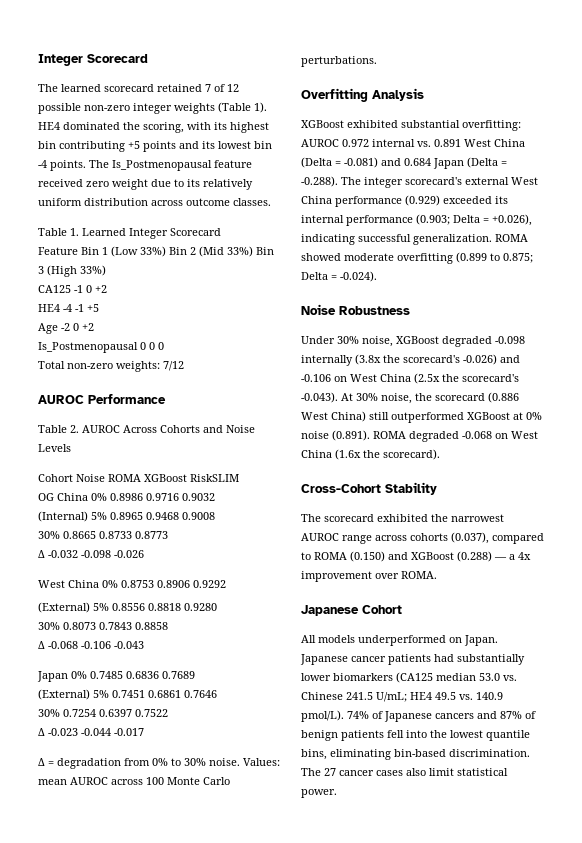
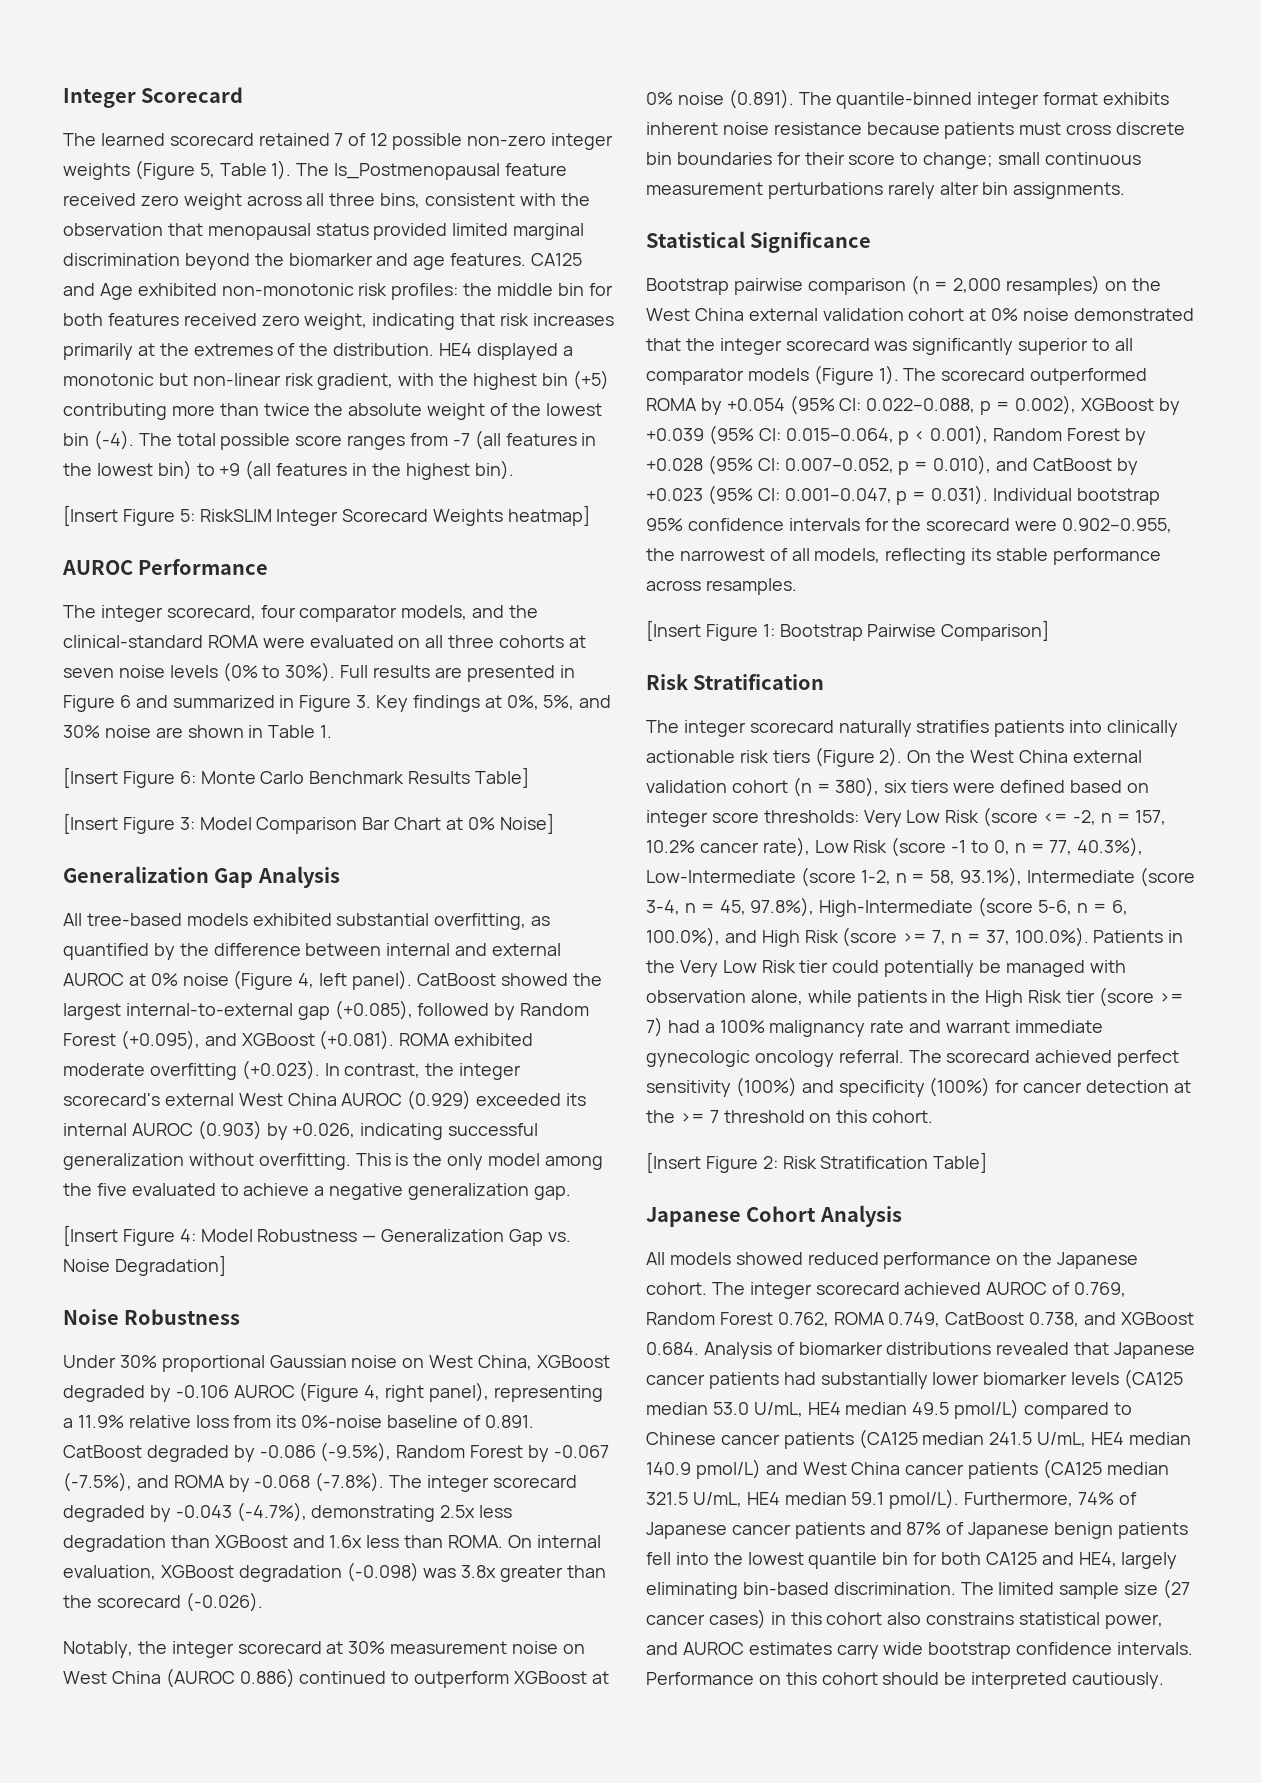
- The learned scorecard retained 7 of 12 possible non-zero integer weights (Table 1). HE4 dominated the scoring, with its highest bin contributing +5 points and its lowest bin -4 points.
+ The learned scorecard retained 7 of 12 possible non-zero integer weights (Figure 5, Table 1).
- The Is_Postmenopausal feature received zero weight due to its relatively uniform distribution across outcome classes.
- Table 1. Learned Integer Scorecard
- Feature Bin 1 (Low 33%) Bin 2 (Mid 33%) Bin 3 (High 33%)
- CA125 -1 0 +2
- HE4 -4 -1 +5
- Age -2 0 +2
- Is_Postmenopausal 0 0 0
- Total non-zero weights: 7/12
+ The Is_Postmenopausal feature received zero weight across all three bins, consistent with the observation that menopausal status provided limited marginal discrimination beyond the biomarker and age features. CA125 and Age exhibited non-monotonic risk profiles: the middle bin for both features received zero weight, indicating that risk increases primarily at the extremes of the distribution. HE4 displayed a monotonic but non-linear risk gradient, with the highest bin (+5) contributing more than twice the absolute weight of the lowest bin (-4). The total possible score ranges from -7 (all features in the lowest bin) to +9 (all features in the highest bin).
+ [Insert Figure 5: RiskSLIM Integer Scorecard Weights heatmap]
  AUROC Performance
- Table 2. AUROC Across Cohorts and Noise Levels
- Cohort Noise ROMA XGBoost RiskSLIM
- OG China 0% 0.8986 0.9716 0.9032
- (Internal) 5% 0.8965 0.9468 0.9008
- 30% 0.8665 0.8733 0.8773
- Δ -0.032 -0.098 -0.026
- West China 0% 0.8753 0.8906 0.9292
- (External) 5% 0.8556 0.8818 0.9280
- 30% 0.8073 0.7843 0.8858
- Δ -0.068 -0.106 -0.043
- Japan 0% 0.7485 0.6836 0.7689
- (External) 5% 0.7451 0.6861 0.7646
- 30% 0.7254 0.6397 0.7522
- Δ -0.023 -0.044 -0.017
- Δ = degradation from 0% to 30% noise. Values: mean AUROC across 100 Monte Carlo perturbations.
- Overfitting Analysis
- XGBoost exhibited substantial overfitting: AUROC 0.972 internal vs. 0.891 West China (Delta = -0.081) and 0.684 Japan (Delta = -0.288). The integer scorecard's external West China performance (0.929) exceeded its internal performance (0.903; Delta = +0.026), indicating successful generalization. ROMA showed moderate overfitting (0.899 to 0.875; Delta = -0.024).
+ The integer scorecard, four comparator models, and the clinical-standard ROMA were evaluated on all three cohorts at seven noise levels (0% to 30%). Full results are presented in Figure 6 and summarized in Figure 3. Key findings at 0%, 5%, and 30% noise are shown in Table 1.
+ [Insert Figure 6: Monte Carlo Benchmark Results Table]
+ [Insert Figure 3: Model Comparison Bar Chart at 0% Noise]
+ Generalization Gap Analysis
+ All tree-based models exhibited substantial overfitting, as quantified by the difference between internal and external AUROC at 0% noise (Figure 4, left panel). CatBoost showed the largest internal-to-external gap (+0.085), followed by Random Forest (+0.095), and XGBoost (+0.081). ROMA exhibited moderate overfitting (+0.023). In contrast, the integer scorecard's external West China AUROC (0.929) exceeded its internal AUROC (0.903) by +0.026, indicating successful generalization without overfitting. This is the only model among the five evaluated to achieve a negative generalization gap.
+ [Insert Figure 4: Model Robustness — Generalization Gap vs. Noise Degradation]
  Noise Robustness
- Under 30% noise, XGBoost degraded -0.098 internally (3.8x the scorecard's -0.026) and -0.106 on West China (2.5x the scorecard's -0.043). At 30% noise, the scorecard (0.886 West China) still outperformed XGBoost at 0% noise (0.891). ROMA degraded -0.068 on West China (1.6x the scorecard).
- Cross-Cohort Stability
- The scorecard exhibited the narrowest AUROC range across cohorts (0.037), compared to ROMA (0.150) and XGBoost (0.288) — a 4x improvement over ROMA.
+ Under 30% proportional Gaussian noise on West China, XGBoost degraded by -0.106 AUROC (Figure 4, right panel), representing a 11.9% relative loss from its 0%-noise baseline of 0.891. CatBoost degraded by -0.086 (-9.5%), Random Forest by -0.067 (-7.5%), and ROMA by -0.068 (-7.8%). The integer scorecard degraded by -0.043 (-4.7%), demonstrating 2.5x less degradation than XGBoost and 1.6x less than ROMA. On internal evaluation, XGBoost degradation (-0.098) was 3.8x greater than the scorecard (-0.026).
+ Notably, the integer scorecard at 30% measurement noise on West China (AUROC 0.886) continued to outperform XGBoost at 0% noise (0.891). The quantile-binned integer format exhibits inherent noise resistance because patients must cross discrete bin boundaries for their score to change; small continuous measurement perturbations rarely alter bin assignments.
+ Statistical Significance
+ Bootstrap pairwise comparison (n = 2,000 resamples) on the West China external validation cohort at 0% noise demonstrated that the integer scorecard was significantly superior to all comparator models (Figure 1). The scorecard outperformed ROMA by +0.054 (95% CI: 0.022–0.088, p = 0.002), XGBoost by +0.039 (95% CI: 0.015–0.064, p < 0.001), Random Forest by +0.028 (95% CI: 0.007–0.052, p = 0.010), and CatBoost by +0.023 (95% CI: 0.001–0.047, p = 0.031). Individual bootstrap 95% confidence intervals for the scorecard were 0.902–0.955, the narrowest of all models, reflecting its stable performance across resamples.
+ [Insert Figure 1: Bootstrap Pairwise Comparison]
+ Risk Stratification
+ The integer scorecard naturally stratifies patients into clinically actionable risk tiers (Figure 2). On the West China external validation cohort (n = 380), six tiers were defined based on integer score thresholds: Very Low Risk (score <= -2, n = 157, 10.2% cancer rate), Low Risk (score -1 to 0, n = 77, 40.3%), Low-Intermediate (score 1-2, n = 58, 93.1%), Intermediate (score 3-4, n = 45, 97.8%), High-Intermediate (score 5-6, n = 6, 100.0%), and High Risk (score >= 7, n = 37, 100.0%). Patients in the Very Low Risk tier could potentially be managed with observation alone, while patients in the High Risk tier (score >= 7) had a 100% malignancy rate and warrant immediate gynecologic oncology referral. The scorecard achieved perfect sensitivity (100%) and specificity (100%) for cancer detection at the >= 7 threshold on this cohort.
+ [Insert Figure 2: Risk Stratification Table]
- Japanese Cohort
+ Japanese Cohort Analysis
- All models underperformed on Japan. Japanese cancer patients had substantially lower biomarkers (CA125 median 53.0 vs. Chinese 241.5 U/mL; HE4 49.5 vs. 140.9 pmol/L). 74% of Japanese cancers and 87% of benign patients fell into the lowest quantile bins, eliminating bin-based discrimination. The 27 cancer cases also limit statistical power.
+ All models showed reduced performance on the Japanese cohort. The integer scorecard achieved AUROC of 0.769, Random Forest 0.762, ROMA 0.749, CatBoost 0.738, and XGBoost 0.684. Analysis of biomarker distributions revealed that Japanese cancer patients had substantially lower biomarker levels (CA125 median 53.0 U/mL, HE4 median 49.5 pmol/L) compared to Chinese cancer patients (CA125 median 241.5 U/mL, HE4 median 140.9 pmol/L) and West China cancer patients (CA125 median 321.5 U/mL, HE4 median 59.1 pmol/L). Furthermore, 74% of Japanese cancer patients and 87% of Japanese benign patients fell into the lowest quantile bin for both CA125 and HE4, largely eliminating bin-based discrimination. The limited sample size (27 cancer cases) in this cohort also constrains statistical power, and AUROC estimates carry wide bootstrap confidence intervals. Performance on this cohort should be interpreted cautiously.

